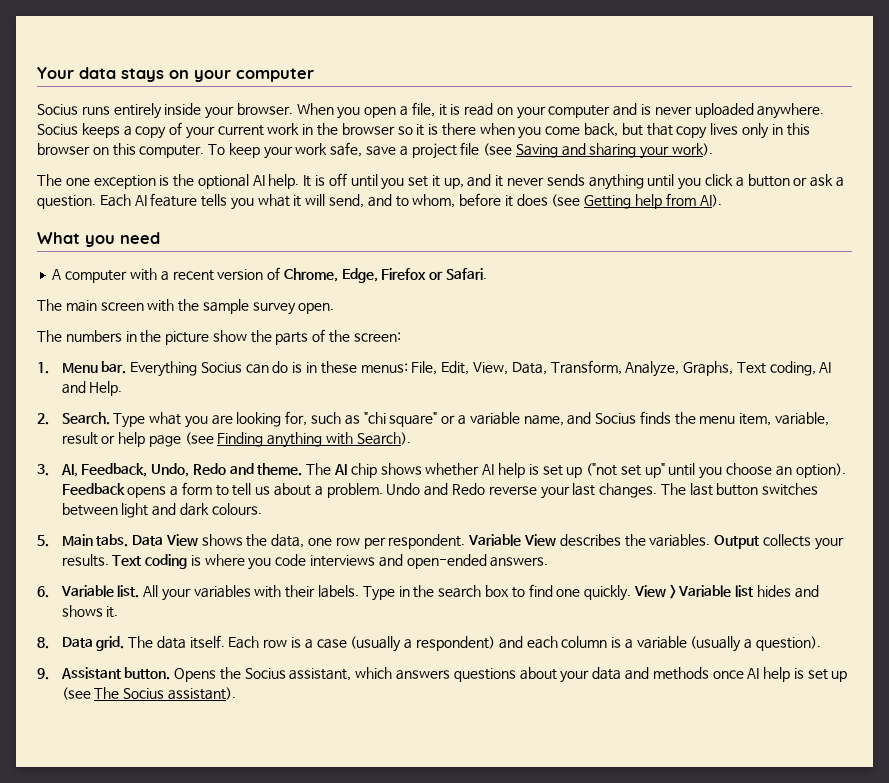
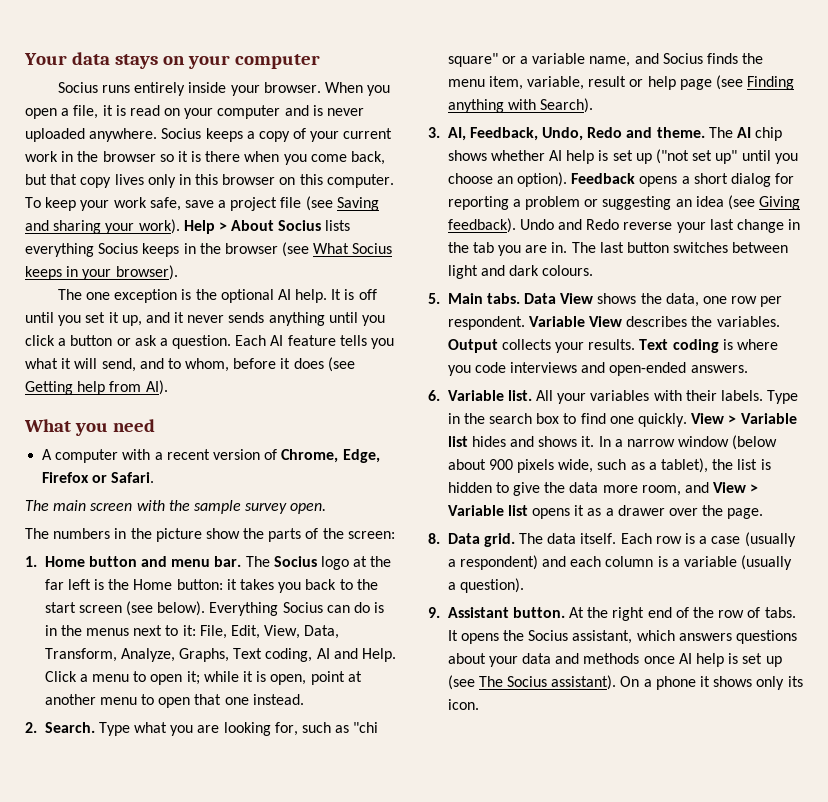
+ Help > About Socius lists everything Socius keeps in the browser (see What Socius keeps in your browser).
- 1. Menu bar.
+ 1. Home button and menu bar. The Socius logo at the far left is the Home button: it takes you back to the start screen (see below).
- Everything Socius can do is in these menus: File, Edit, View, Data, Transform, Analyze, Graphs, Text coding, AI and Help.
+ Everything Socius can do is in the menus next to it: File, Edit, View, Data, Transform, Analyze, Graphs, Text coding, AI and Help. Click a menu to open it; while it is open, point at another menu to open that one instead.
- Feedback opens a form to tell us about a problem.
+ Feedback opens a short dialog for reporting a problem or suggesting an idea (see Giving feedback).
- Undo and Redo reverse your last changes.
+ Undo and Redo reverse your last change in the tab you are in.
+ In a narrow window (below about 900 pixels wide, such as a tablet), the list is hidden to give the data more room, and View > Variable list opens it as a drawer over the page.
- Opens the Socius assistant, which answers questions about your data and methods once AI help is set up (see The Socius assistant).
+ At the right end of the row of tabs. It opens the Socius assistant, which answers questions about your data and methods once AI help is set up (see The Socius assistant).
+ On a phone it shows only its icon.

